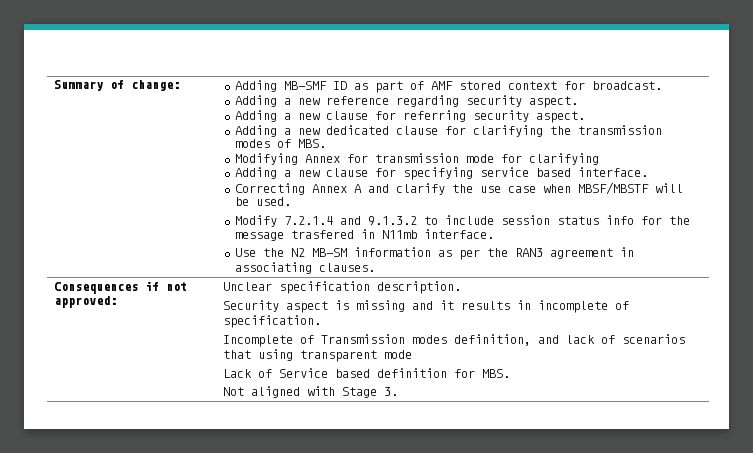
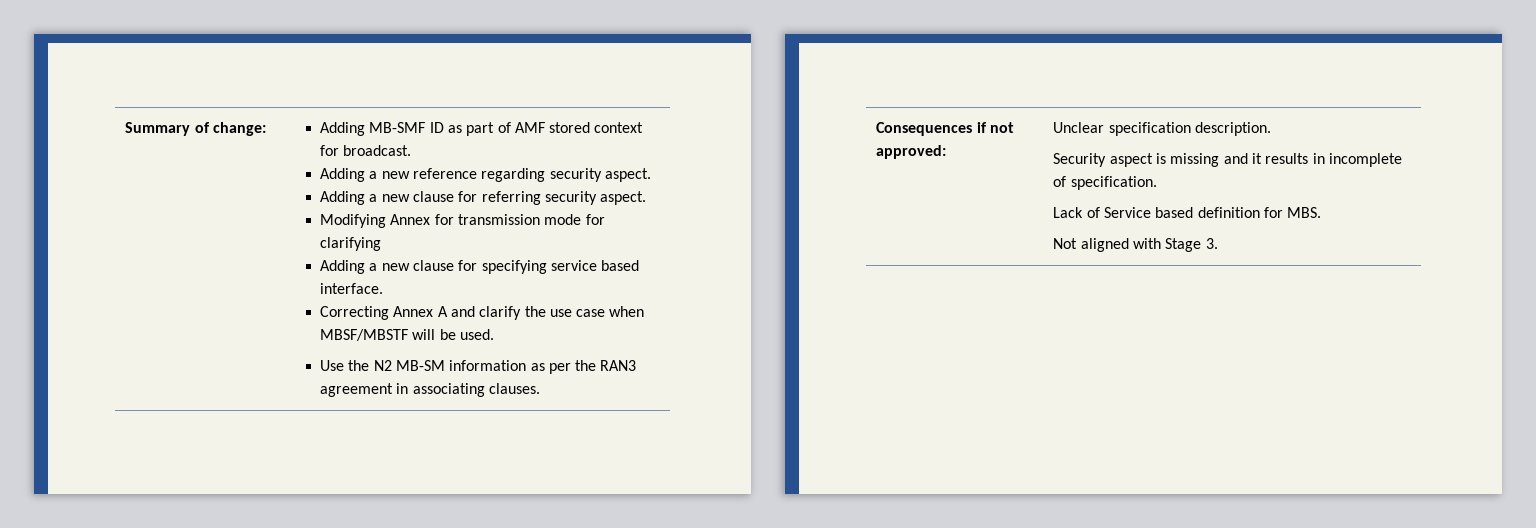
- Adding a new dedicated clause for clarifying the transmission modes of MBS.
- Modify 7.2.1.4 and 9.1.3.2 to include session status info for the message trasfered in N11mb interface.
- Incomplete of Transmission modes definition, and lack of scenarios that using transparent mode

